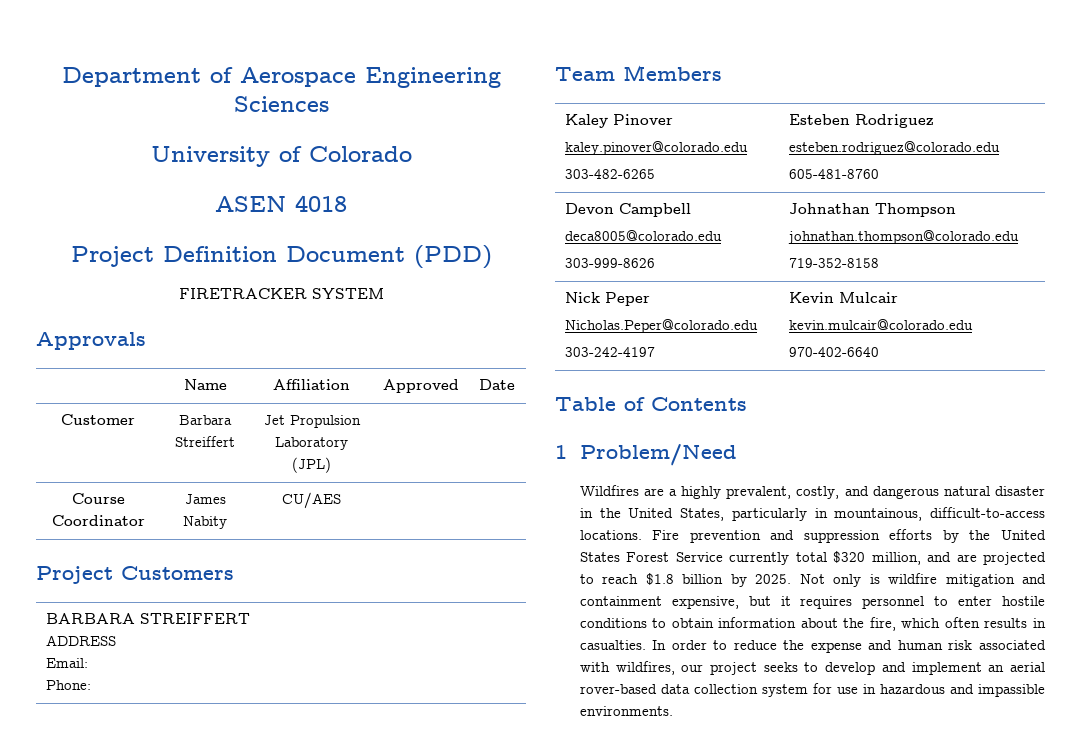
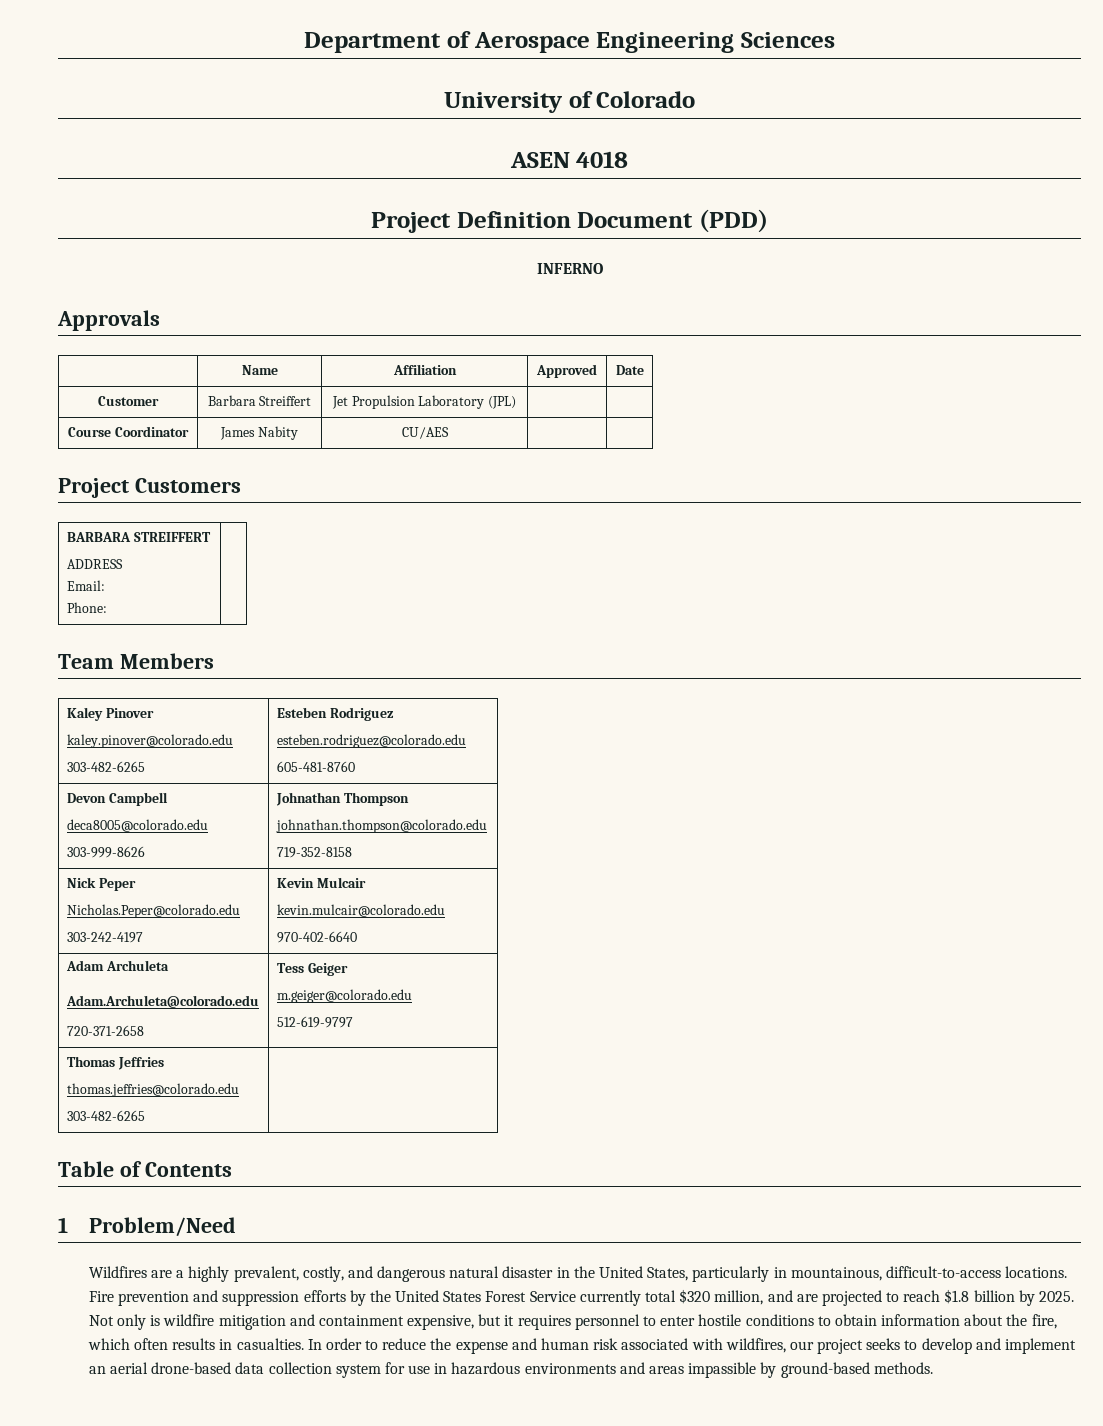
- FIRETRACKER SYSTEM
+ INFERNO
+ Adam Archuleta
+ Adam.Archuleta@colorado.edu
+ 720-371-2658 | Tess Geiger
+ m.geiger@colorado.edu
+ 512-619-9797
+ Thomas Jeffries
+ thomas.jeffries@colorado.edu
+ 303-482-6265 |
- In order to reduce the expense and human risk associated with wildfires, our project seeks to develop and implement an aerial rover-based data collection system for use in hazardous and impassible environments.
+ In order to reduce the expense and human risk associated with wildfires, our project seeks to develop and implement an aerial drone-based data collection system for use in hazardous environments and areas impassible by ground-based methods.

